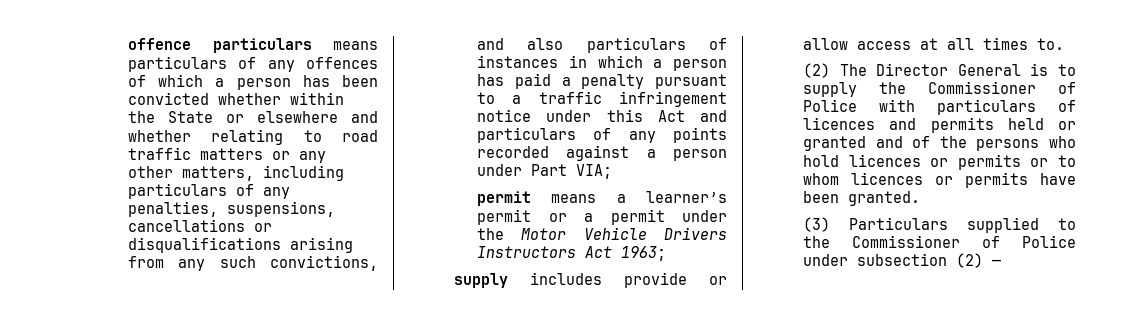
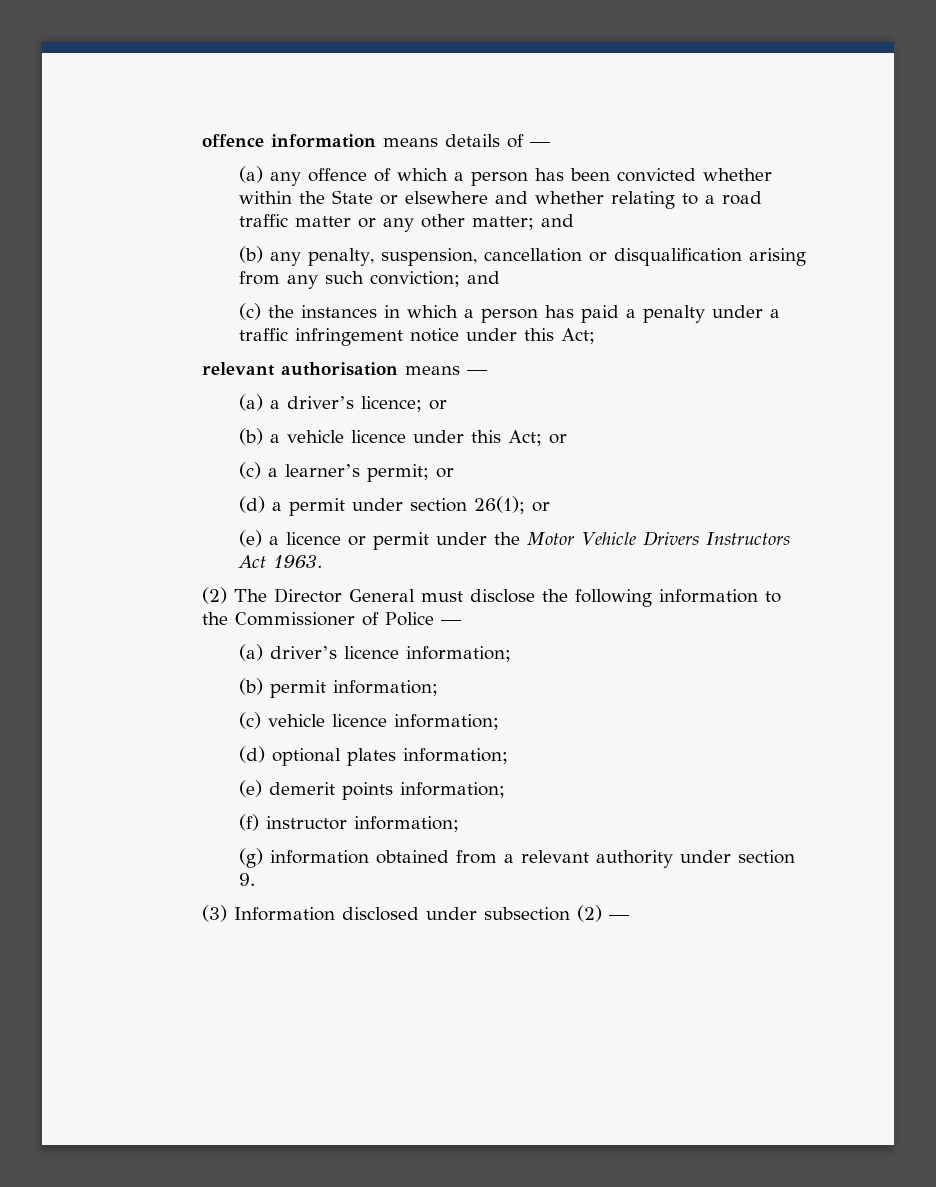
- offence particulars means particulars of any offences of which a person has been convicted whether within the State or elsewhere and whether relating to road traffic matters or any other matters, including particulars of any penalties, suspensions, cancellations or disqualifications arising from any such convictions, and also particulars of instances in which a person has paid a penalty pursuant to a traffic infringement notice under this Act and particulars of any points recorded against a person under Part VIA;
- permit means a learner’s permit or a permit under the Motor Vehicle Drivers Instructors Act 1963;
- supply includes provide or allow access at all times to.
- (2) The Director General is to supply the Commissioner of Police with particulars of licences and permits held or granted and of the persons who hold licences or permits or to whom licences or permits have been granted.
- (3) Particulars supplied to the Commissioner of Police under subsection (2) —
+ offence information means details of —
+ (a) any offence of which a person has been convicted whether within the State or elsewhere and whether relating to a road traffic matter or any other matter; and
+ (b) any penalty, suspension, cancellation or disqualification arising from any such conviction; and
+ (c) the instances in which a person has paid a penalty under a traffic infringement notice under this Act;
+ relevant authorisation means —
+ (a) a driver’s licence; or
+ (b) a vehicle licence under this Act; or
+ (c) a learner’s permit; or
+ (d) a permit under section 26(1); or
+ (e) a licence or permit under the Motor Vehicle Drivers Instructors Act 1963.
+ (2) The Director General must disclose the following information to the Commissioner of Police —
+ (a) driver’s licence information;
+ (b) permit information;
+ (c) vehicle licence information;
+ (d) optional plates information;
+ (e) demerit points information;
+ (f) instructor information;
+ (g) information obtained from a relevant authority under section 9.
+ (3) Information disclosed under subsection (2) —

